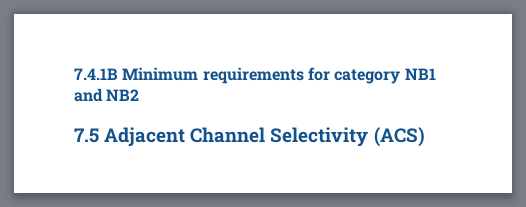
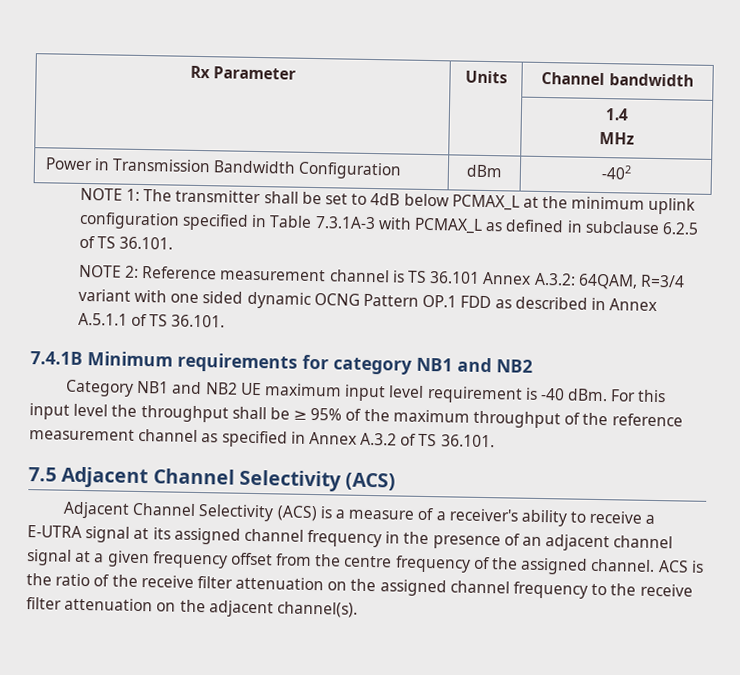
+ Rx Parameter | Units | Channel bandwidth
+ | | 1.4
+ MHz
+ Power in Transmission Bandwidth Configuration | dBm | -402
+ NOTE 1: The transmitter shall be set to 4dB below PCMAX_L at the minimum uplink configuration specified in Table 7.3.1A-3 with PCMAX_L as defined in subclause 6.2.5 of TS 36.101.
+ NOTE 2: Reference measurement channel is TS 36.101 Annex A.3.2: 64QAM, R=3/4 variant with one sided dynamic OCNG Pattern OP.1 FDD as described in Annex A.5.1.1 of TS 36.101.
+ Category NB1 and NB2 UE maximum input level requirement is -40 dBm. For this input level the throughput shall be ≥ 95% of the maximum throughput of the reference measurement channel as specified in Annex A.3.2 of TS 36.101.
+ Adjacent Channel Selectivity (ACS) is a measure of a receiver's ability to receive a E-UTRA signal at its assigned channel frequency in the presence of an adjacent channel signal at a given frequency offset from the centre frequency of the assigned channel. ACS is the ratio of the receive filter attenuation on the assigned channel frequency to the receive filter attenuation on the adjacent channel(s).

